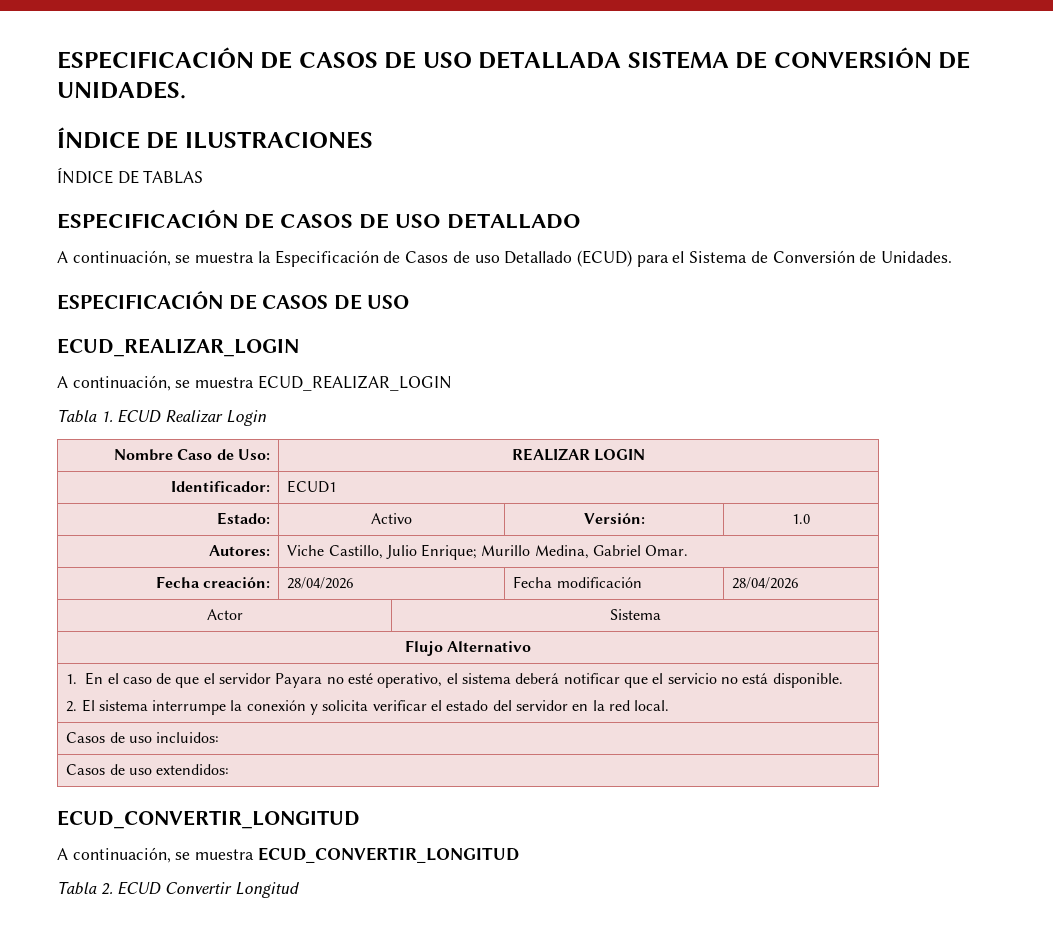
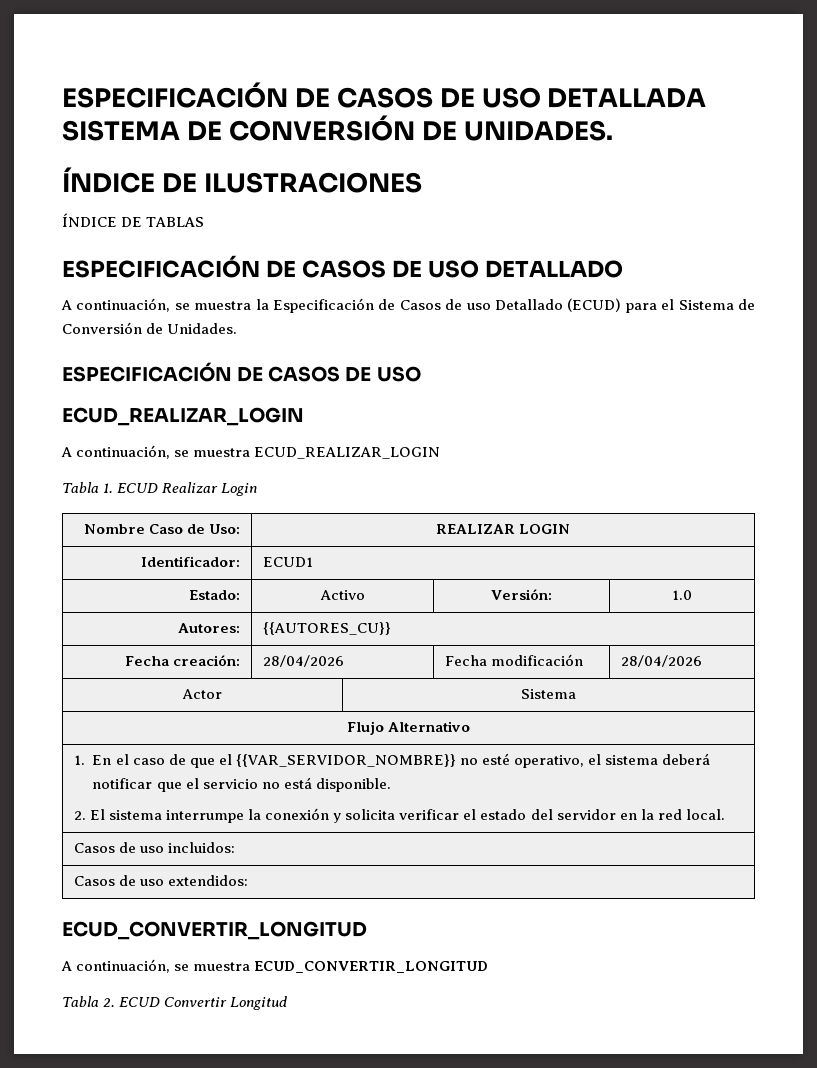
- Autores: | Viche Castillo, Julio Enrique; Murillo Medina, Gabriel Omar.
+ Autores: | {{AUTORES_CU}}
- 1. En el caso de que el servidor Payara no esté operativo, el sistema deberá notificar que el servicio no está disponible.
+ 1. En el caso de que el {{VAR_SERVIDOR_NOMBRE}} no esté operativo, el sistema deberá notificar que el servicio no está disponible.

